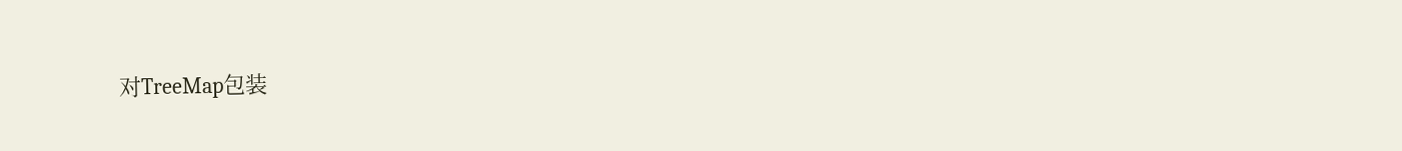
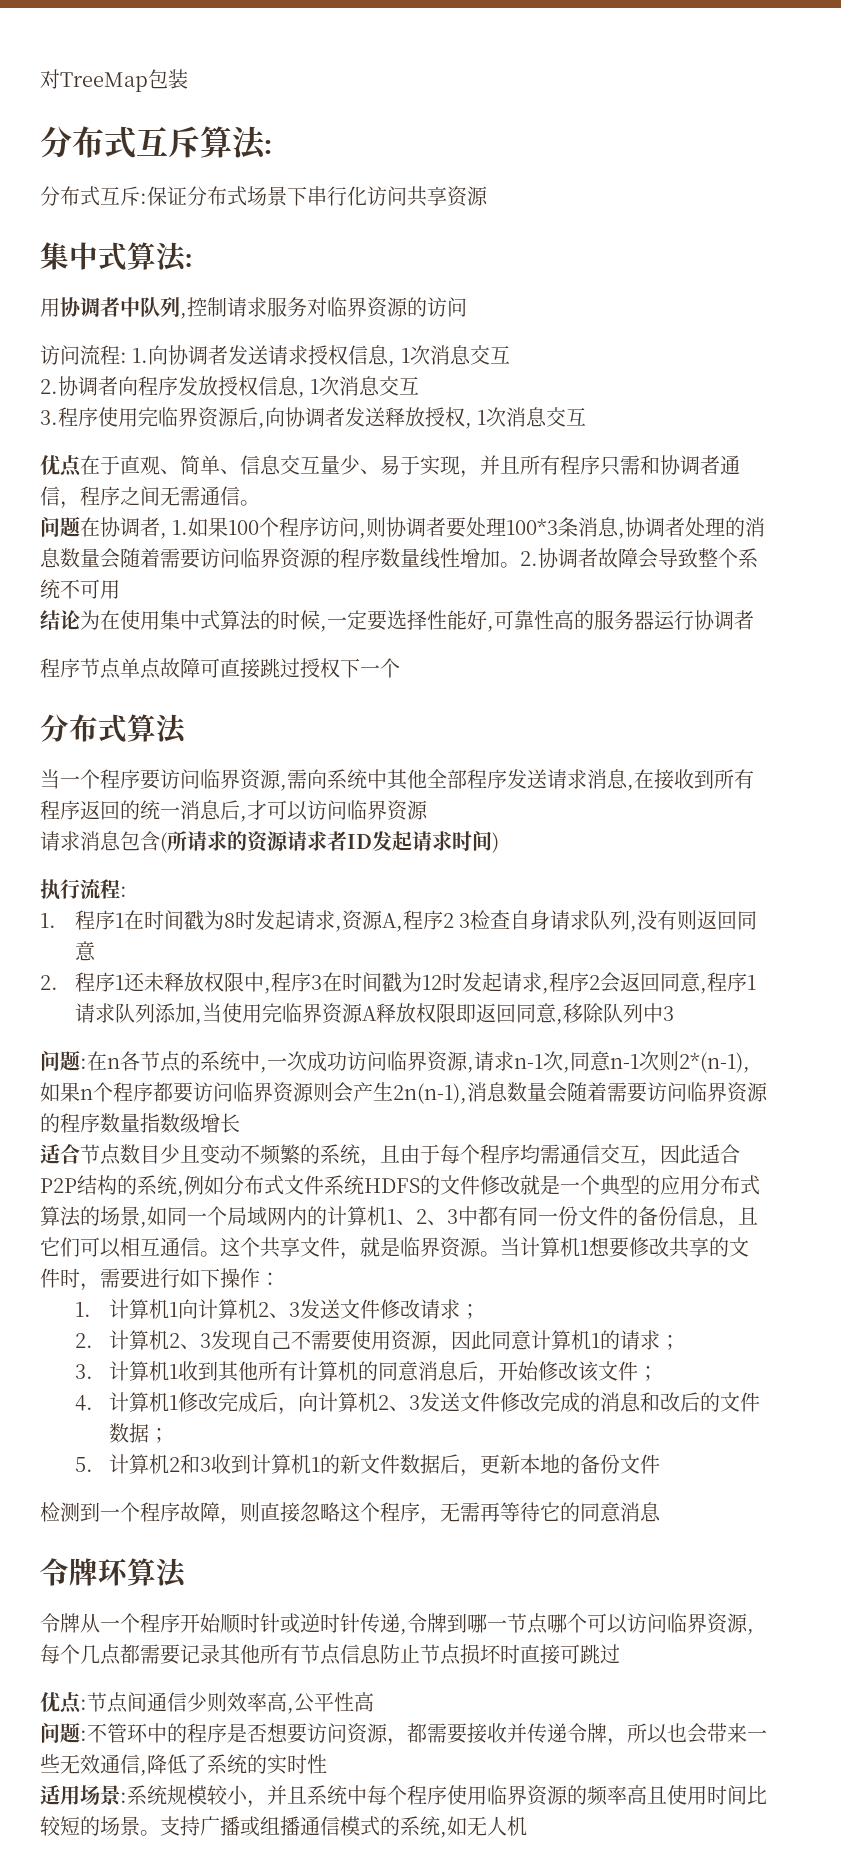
+ 分布式互斥算法:
+ 分布式互斥:保证分布式场景下串行化访问共享资源
+ 集中式算法:
+ 用协调者中队列,控制请求服务对临界资源的访问
+ 访问流程: 1.向协调者发送请求授权信息, 1次消息交互
+ 2.协调者向程序发放授权信息, 1次消息交互
+ 3.程序使用完临界资源后,向协调者发送释放授权, 1次消息交互
+ 优点在于直观、简单、信息交互量少、易于实现，并且所有程序只需和协调者通信，程序之间无需通信。
+ 问题在协调者, 1.如果100个程序访问,则协调者要处理100*3条消息,协调者处理的消息数量会随着需要访问临界资源的程序数量线性增加。2.协调者故障会导致整个系统不可用
+ 结论为在使用集中式算法的时候,一定要选择性能好,可靠性高的服务器运行协调者
+ 程序节点单点故障可直接跳过授权下一个
+ 分布式算法
+ 当一个程序要访问临界资源,需向系统中其他全部程序发送请求消息,在接收到所有程序返回的统一消息后,才可以访问临界资源
+ 请求消息包含(所请求的资源请求者ID发起请求时间)
+ 执行流程:
+ 1.程序1在时间戳为8时发起请求,资源A,程序2 3检查自身请求队列,没有则返回同意
+ 2.程序1还未释放权限中,程序3在时间戳为12时发起请求,程序2会返回同意,程序1请求队列添加,当使用完临界资源A释放权限即返回同意,移除队列中3
+ 问题:在n各节点的系统中,一次成功访问临界资源,请求n-1次,同意n-1次则2*(n-1),如果n个程序都要访问临界资源则会产生2n(n-1),消息数量会随着需要访问临界资源的程序数量指数级增长
+ 适合节点数目少且变动不频繁的系统，且由于每个程序均需通信交互，因此适合P2P结构的系统,例如分布式文件系统HDFS的文件修改就是一个典型的应用分布式算法的场景,如同一个局域网内的计算机1、2、3中都有同一份文件的备份信息，且它们可以相互通信。这个共享文件，就是临界资源。当计算机1想要修改共享的文件时，需要进行如下操作：
+ 1.计算机1向计算机2、3发送文件修改请求；
+ 2.计算机2、3发现自己不需要使用资源，因此同意计算机1的请求；
+ 3.计算机1收到其他所有计算机的同意消息后，开始修改该文件；
+ 4.计算机1修改完成后，向计算机2、3发送文件修改完成的消息和改后的文件数据；
+ 5.计算机2和3收到计算机1的新文件数据后，更新本地的备份文件
+ 检测到一个程序故障，则直接忽略这个程序，无需再等待它的同意消息
+ 令牌环算法
+ 令牌从一个程序开始顺时针或逆时针传递,令牌到哪一节点哪个可以访问临界资源,每个几点都需要记录其他所有节点信息防止节点损坏时直接可跳过
+ 优点:节点间通信少则效率高,公平性高
+ 问题:不管环中的程序是否想要访问资源，都需要接收并传递令牌，所以也会带来一些无效通信,降低了系统的实时性
+ 适用场景:系统规模较小，并且系统中每个程序使用临界资源的频率高且使用时间比较短的场景。支持广播或组播通信模式的系统,如无人机

